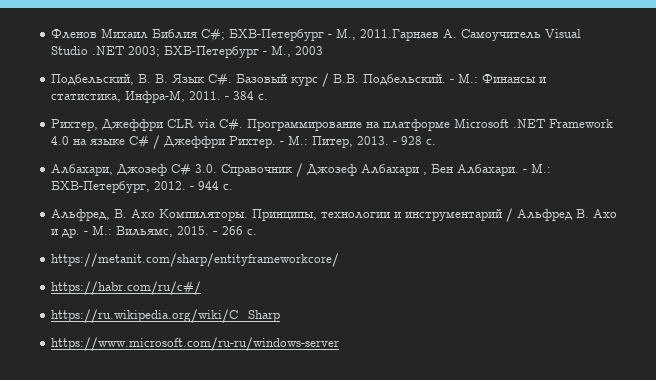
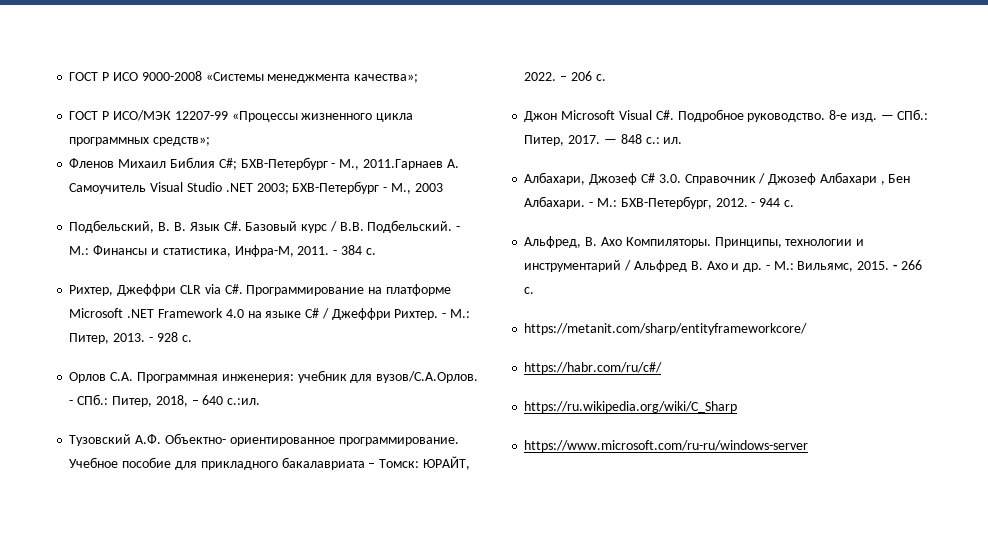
+ ГОСТ Р ИСО 9000-2008 «Системы менеджмента качества»;
+ ГОСТ Р ИСО/МЭК 12207-99 «Процессы жизненного цикла программных средств»;
+ Орлов С.А. Программная инженерия: учебник для вузов/С.А.Орлов. - СПб.: Питер, 2018, – 640 с.:ил.
+ Тузовский А.Ф. Объектно- ориентированное программирование. Учебное пособие для прикладного бакалавриата – Томск: ЮРАЙТ, 2022. – 206 с.
+ Джон Microsoft Visual C#. Подробное руководство. 8-е изд. — СПб.: Питер, 2017. — 848 с.: ил.

